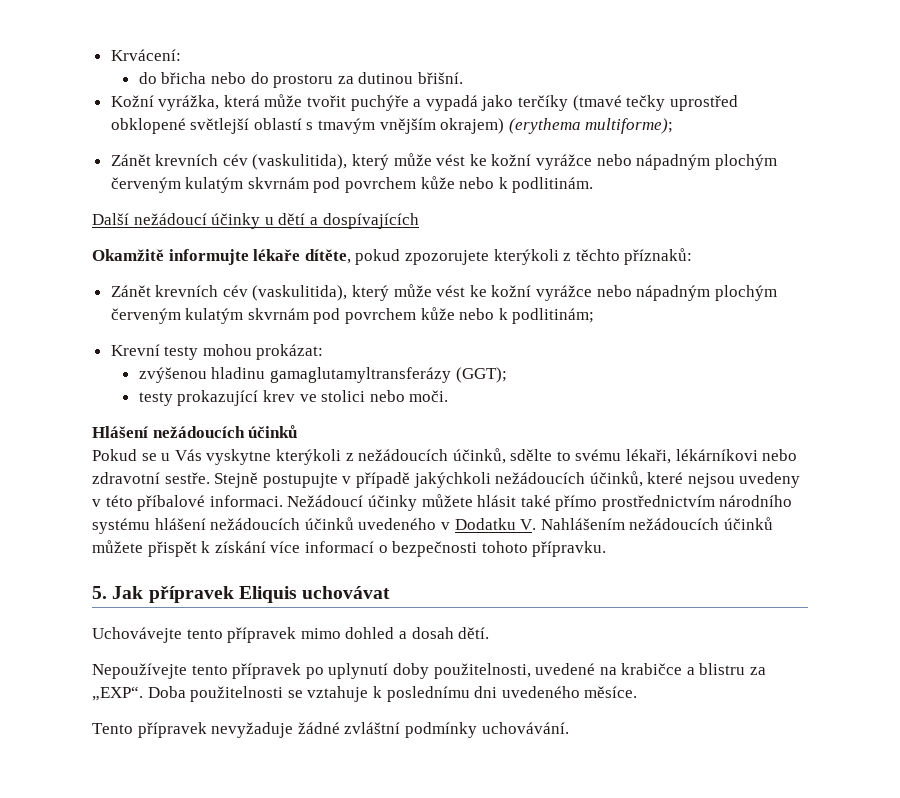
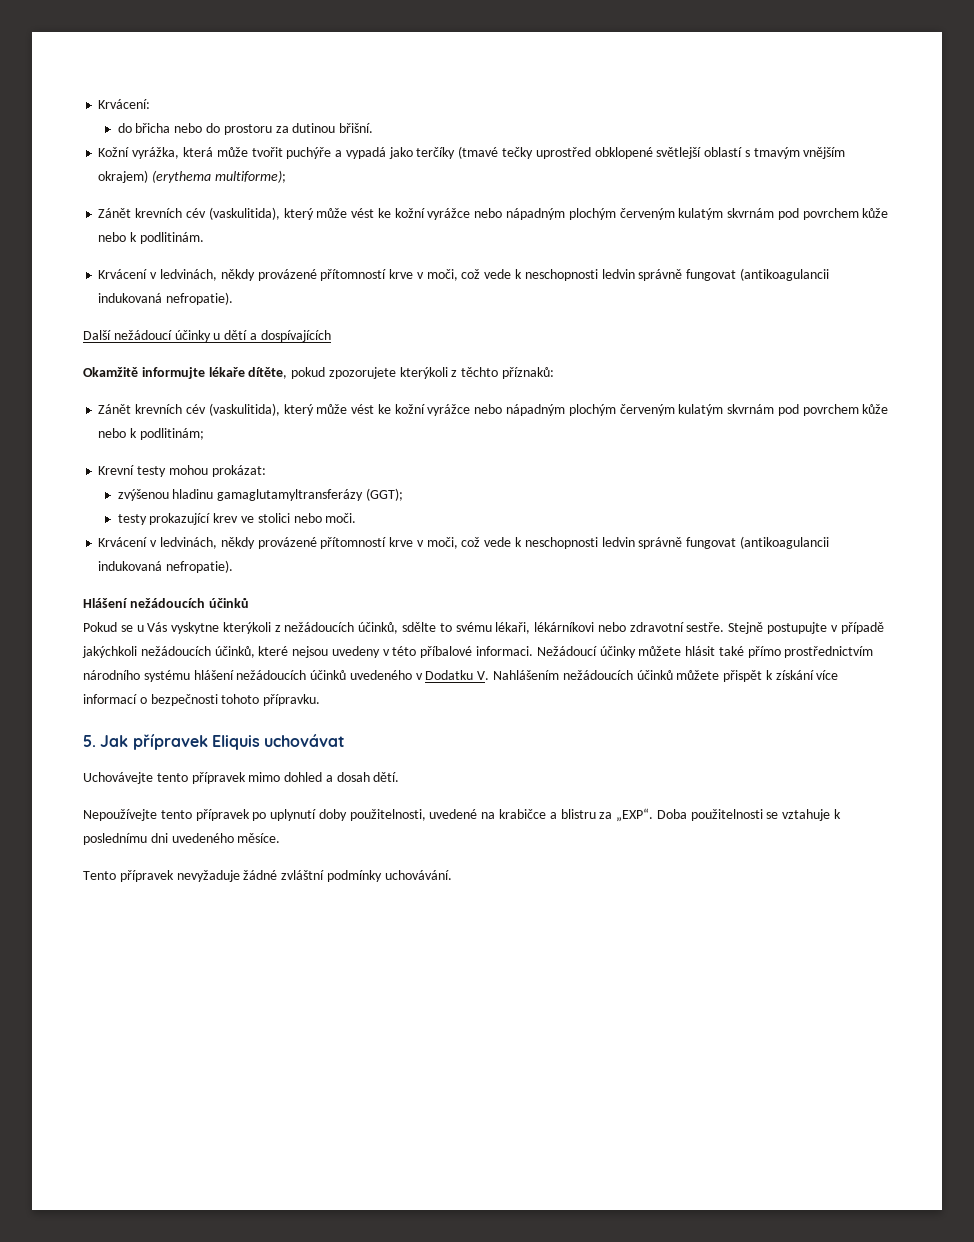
  Zánět krevních cév (vaskulitida), který může vést ke kožní vyrážce nebo nápadným plochým červeným kulatým skvrnám pod povrchem kůže nebo k podlitinám.
+ Krvácení v ledvinách, někdy provázené přítomností krve v moči, což vede k neschopnosti ledvin správně fungovat (antikoagulancii indukovaná nefropatie).
  testy prokazující krev ve stolici nebo moči.
+ Krvácení v ledvinách, někdy provázené přítomností krve v moči, což vede k neschopnosti ledvin správně fungovat (antikoagulancii indukovaná nefropatie).

